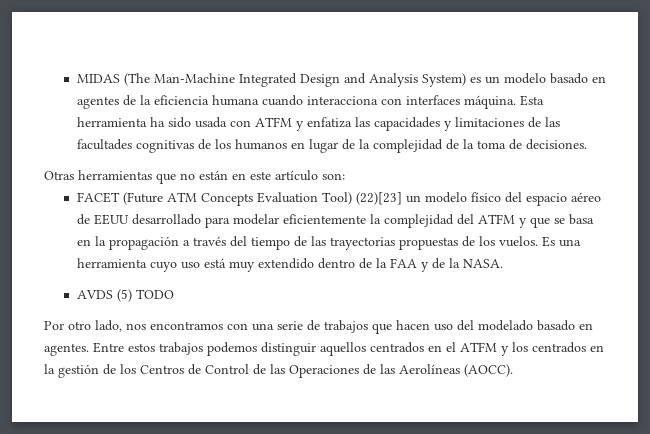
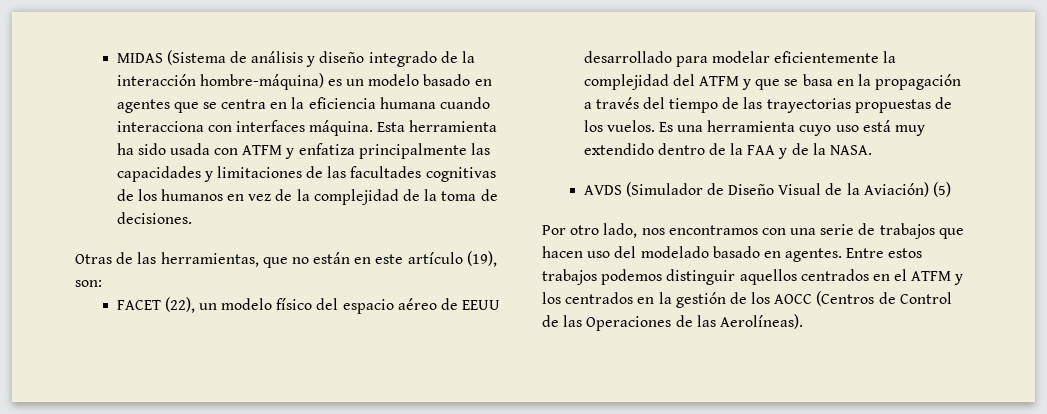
- MIDAS (The Man-Machine Integrated Design and Analysis System) es un modelo basado en agentes de la eficiencia humana cuando interacciona con interfaces máquina.
+ MIDAS (Sistema de análisis y diseño integrado de la interacción hombre-máquina) es un modelo basado en agentes que se centra en la eficiencia humana cuando interacciona con interfaces máquina.
- Esta herramienta ha sido usada con ATFM y enfatiza las capacidades y limitaciones de las facultades cognitivas de los humanos en lugar de la complejidad de la toma de decisiones.
+ Esta herramienta ha sido usada con ATFM y enfatiza principalmente las capacidades y limitaciones de las facultades cognitivas de los humanos en vez de la complejidad de la toma de decisiones.
- Otras herramientas que no están en este artículo son:
+ Otras de las herramientas, que no están en este artículo (19), son:
- FACET (Future ATM Concepts Evaluation Tool) (22)[23] un modelo físico del espacio aéreo de EEUU desarrollado para modelar eficientemente la complejidad del ATFM y que se basa en la propagación a través del tiempo de las trayectorias propuestas de los vuelos.
+ FACET (22), un modelo físico del espacio aéreo de EEUU desarrollado para modelar eficientemente la complejidad del ATFM y que se basa en la propagación a través del tiempo de las trayectorias propuestas de los vuelos.
- AVDS (5) TODO
+ AVDS (Simulador de Diseño Visual de la Aviación) (5)
- Entre estos trabajos podemos distinguir aquellos centrados en el ATFM y los centrados en la gestión de los Centros de Control de las Operaciones de las Aerolíneas (AOCC).
+ Entre estos trabajos podemos distinguir aquellos centrados en el ATFM y los centrados en la gestión de los AOCC (Centros de Control de las Operaciones de las Aerolíneas).

